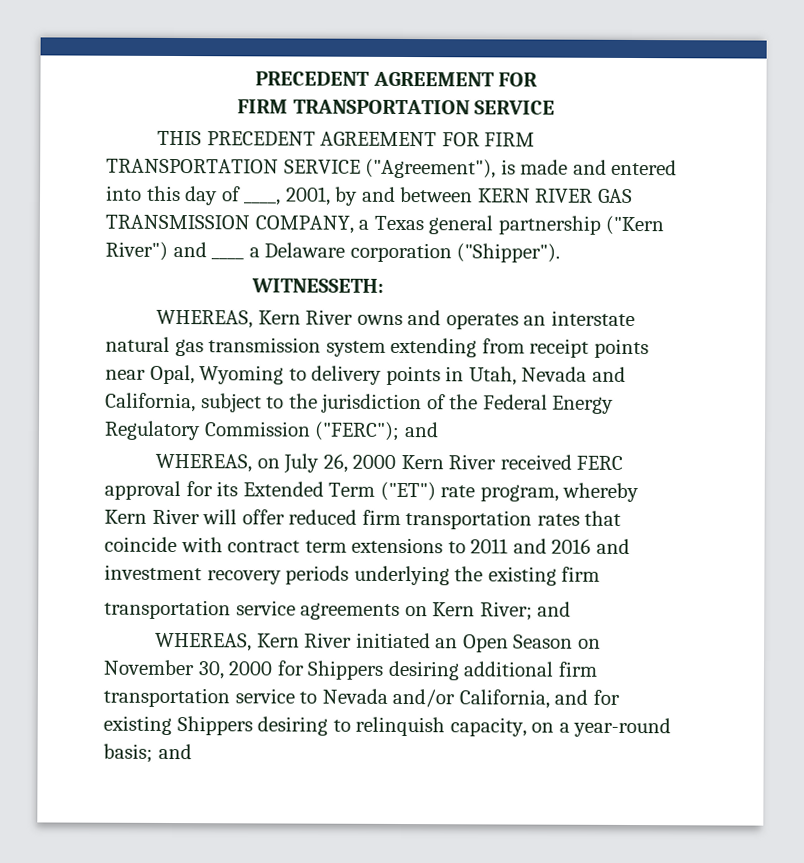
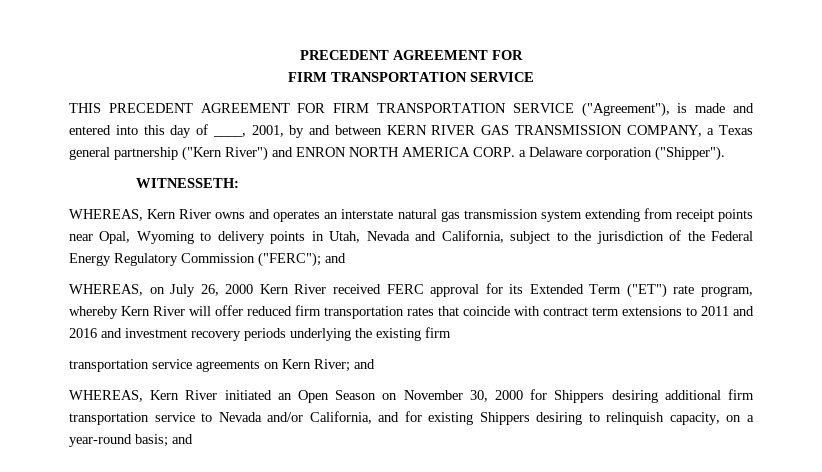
- THIS PRECEDENT AGREEMENT FOR FIRM TRANSPORTATION SERVICE ("Agreement"), is made and entered into this day of ____, 2001, by and between KERN RIVER GAS TRANSMISSION COMPANY, a Texas general partnership ("Kern River") and ____ a Delaware corporation ("Shipper").
+ THIS PRECEDENT AGREEMENT FOR FIRM TRANSPORTATION SERVICE ("Agreement"), is made and entered into this day of ____, 2001, by and between KERN RIVER GAS TRANSMISSION COMPANY, a Texas general partnership ("Kern River") and ENRON NORTH AMERICA CORP. a Delaware corporation ("Shipper").

